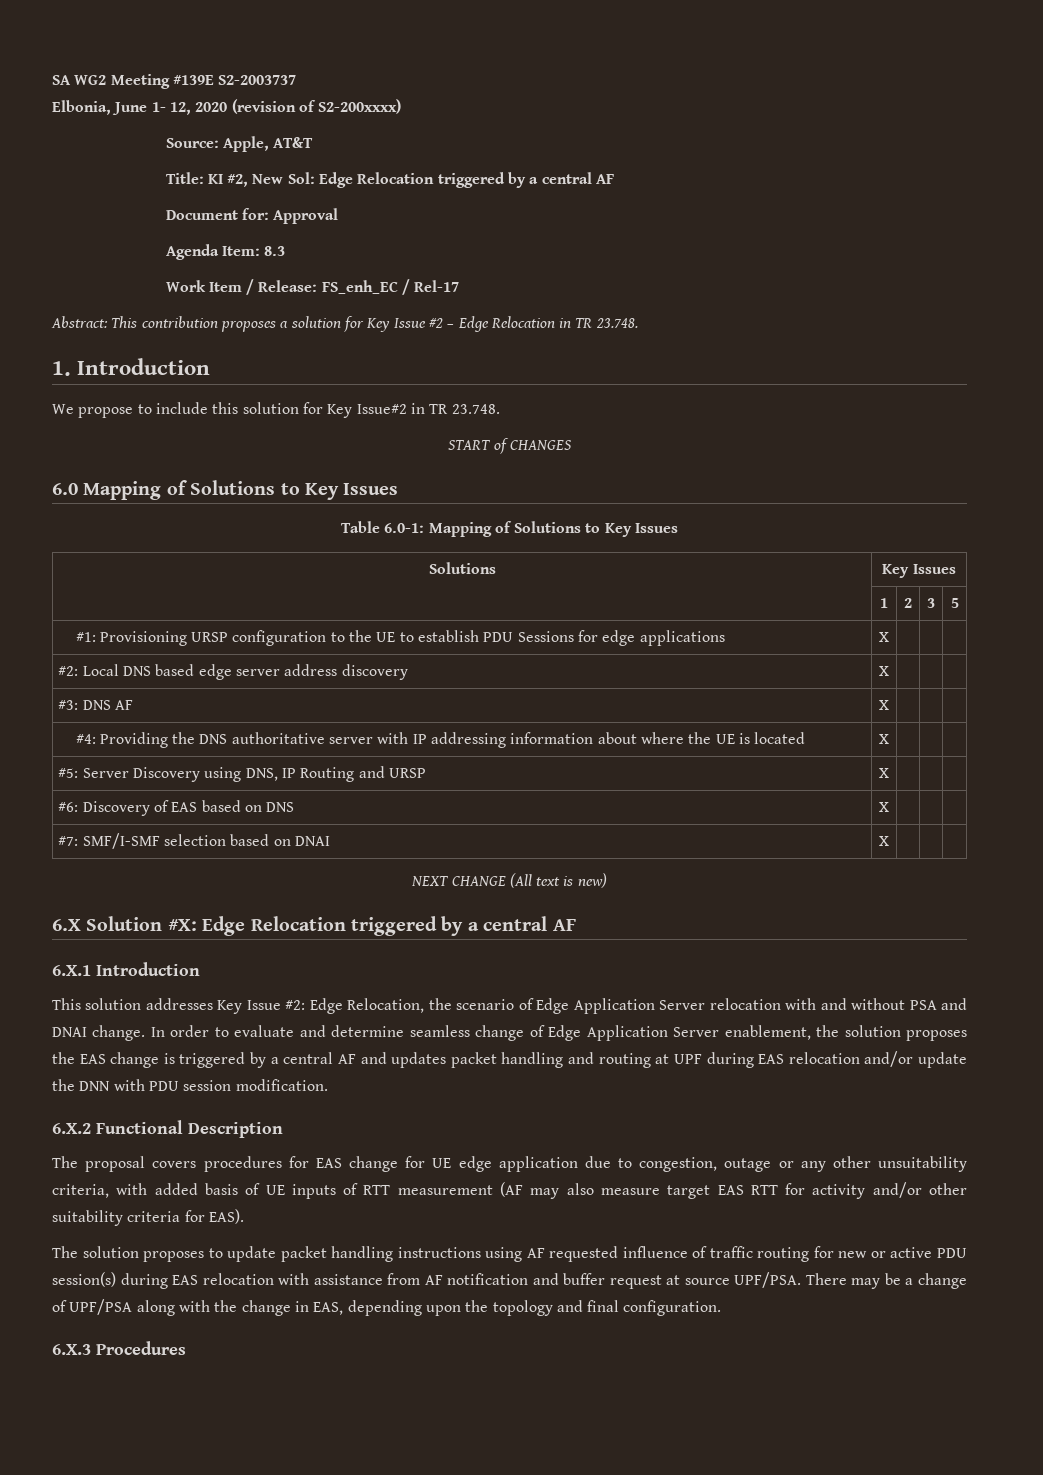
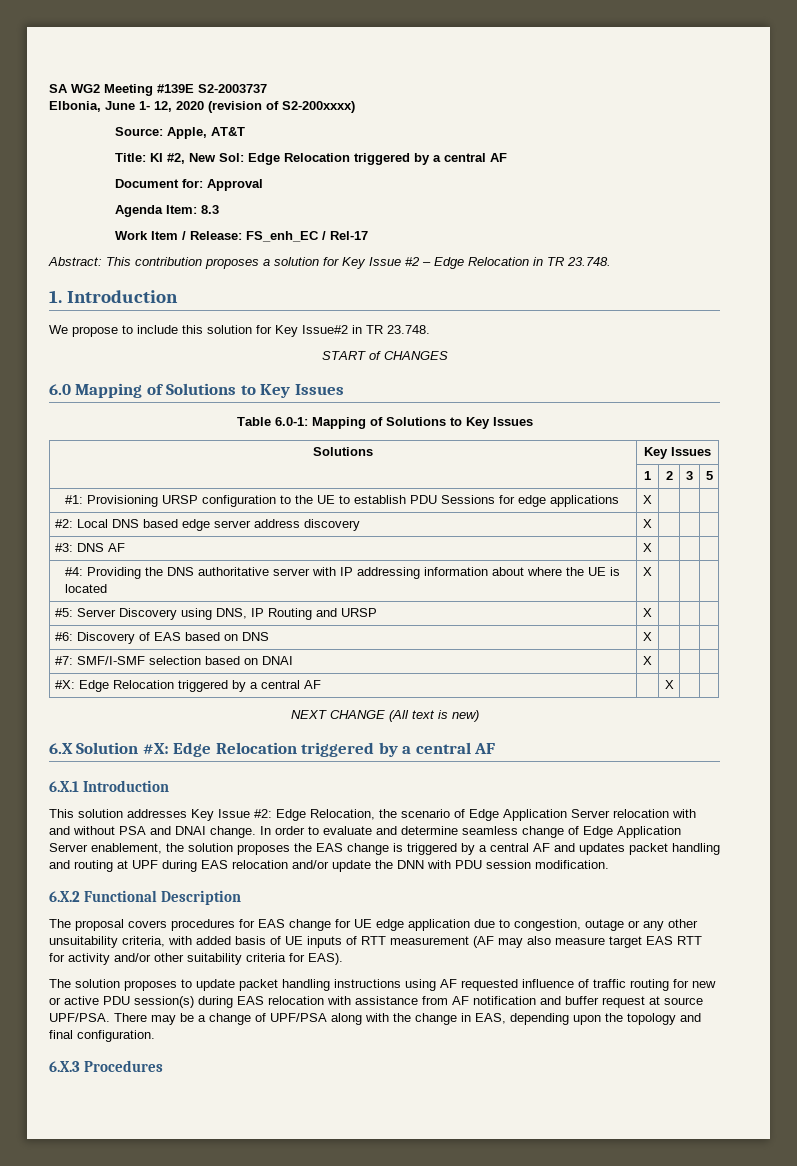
+ #X: Edge Relocation triggered by a central AF | | X | |

